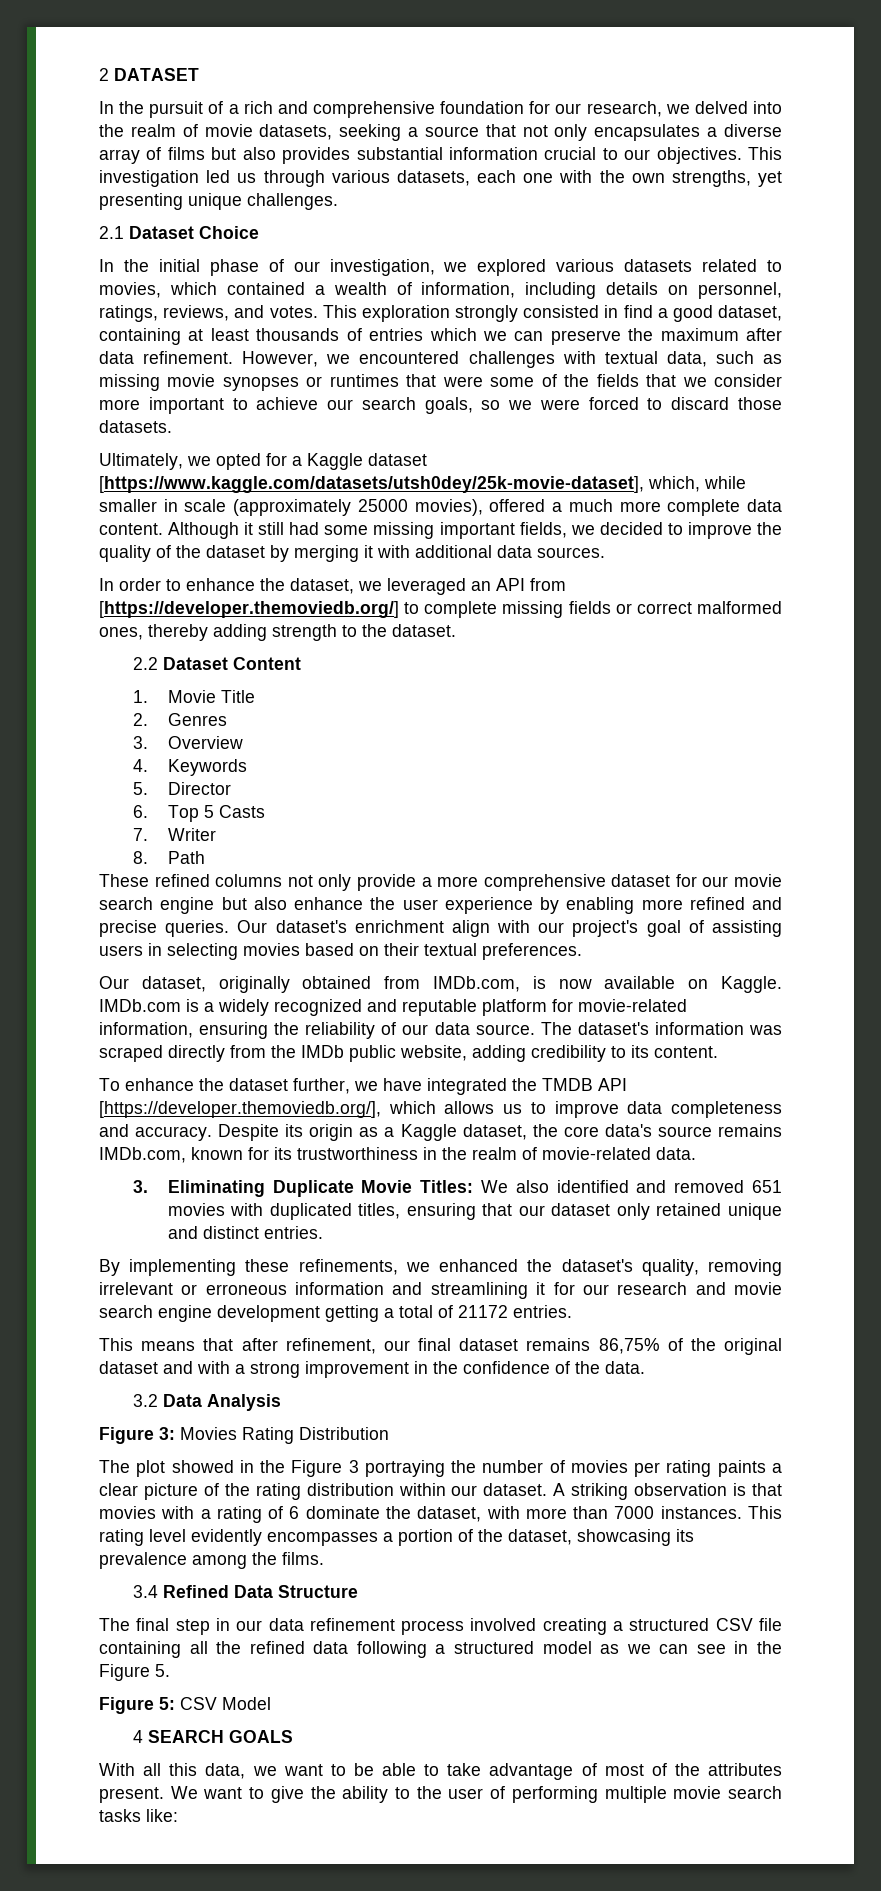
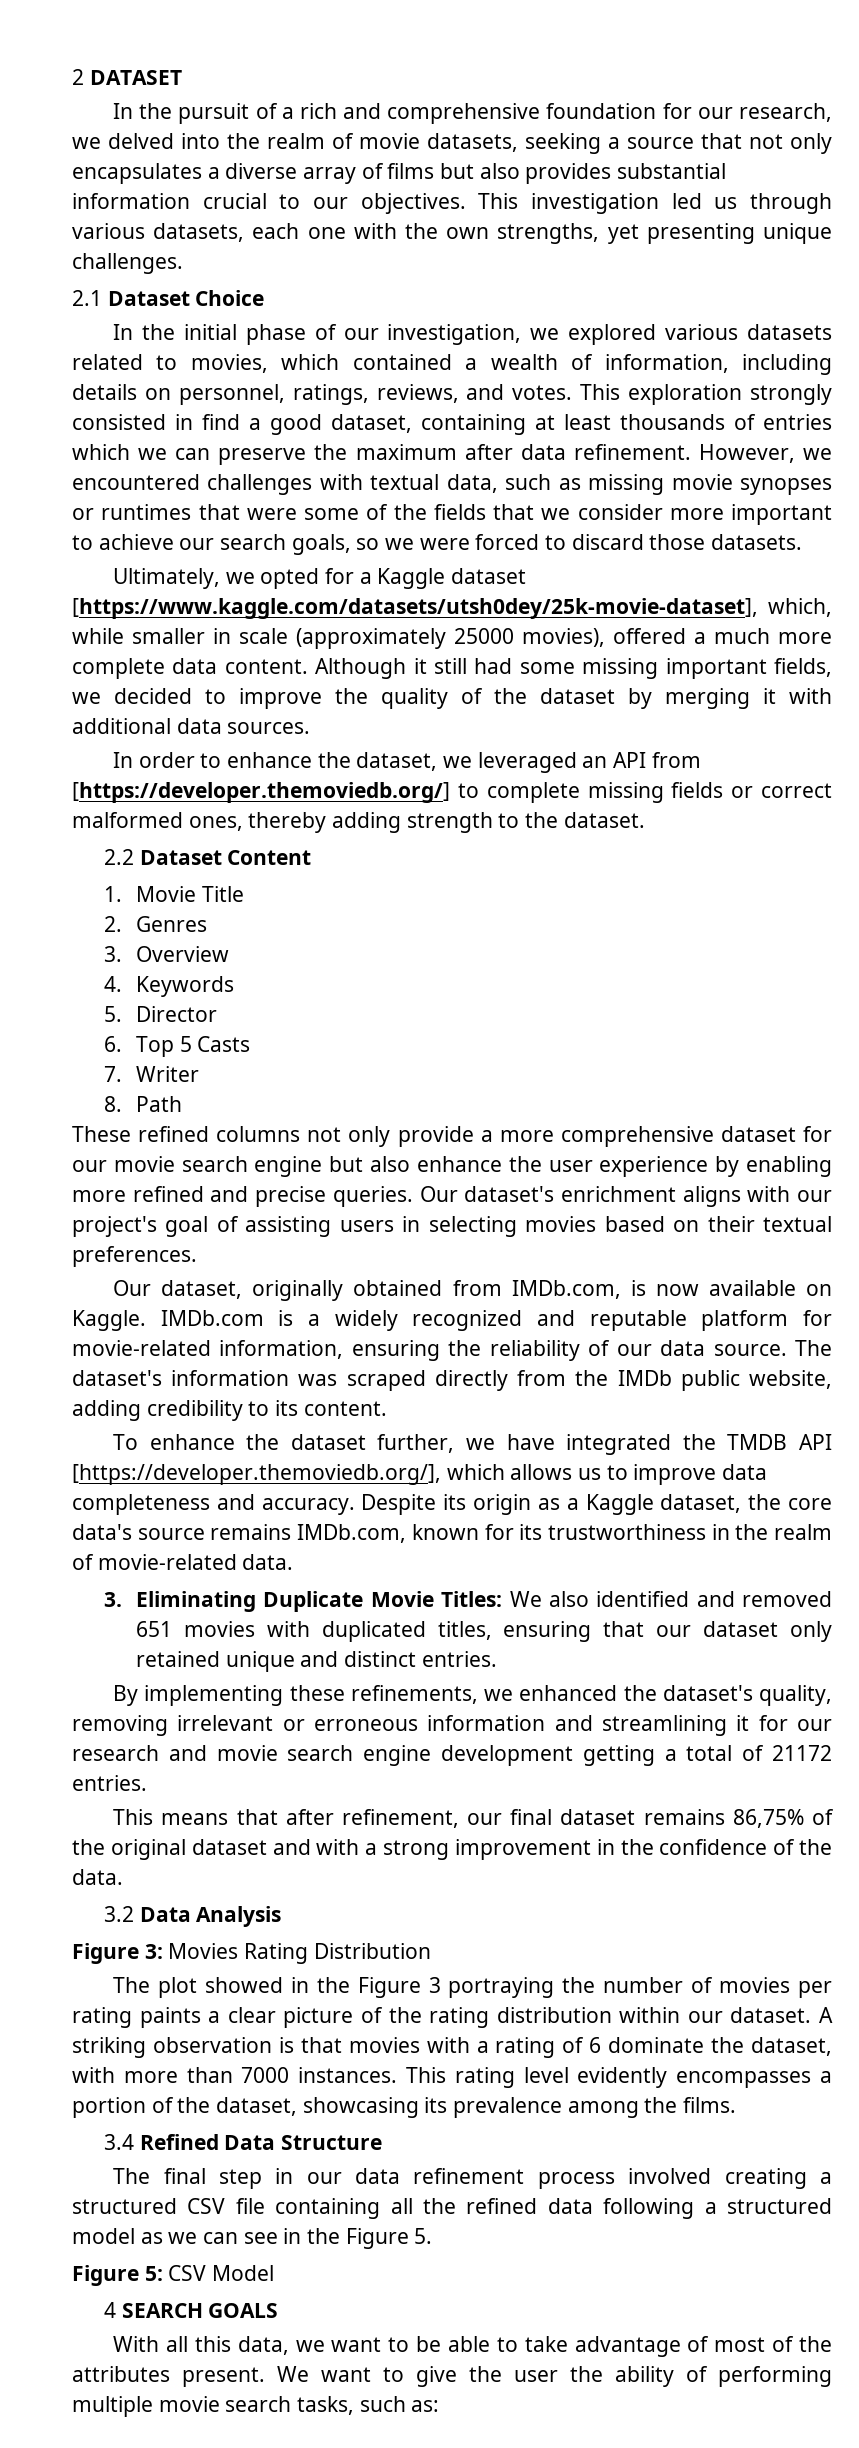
- Our dataset's enrichment align with our project's goal of assisting users in selecting movies based on their textual preferences.
+ Our dataset's enrichment aligns with our project's goal of assisting users in selecting movies based on their textual preferences.
- We want to give the ability to the user of performing multiple movie search tasks like:
+ We want to give the user the ability of performing multiple movie search tasks, such as:

